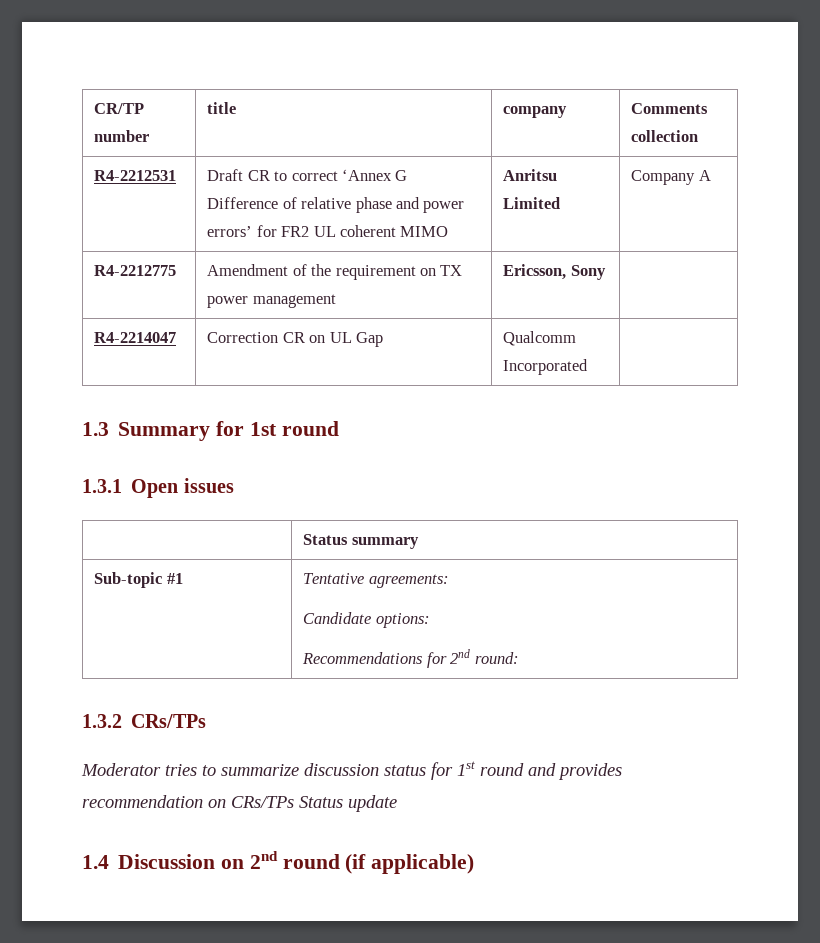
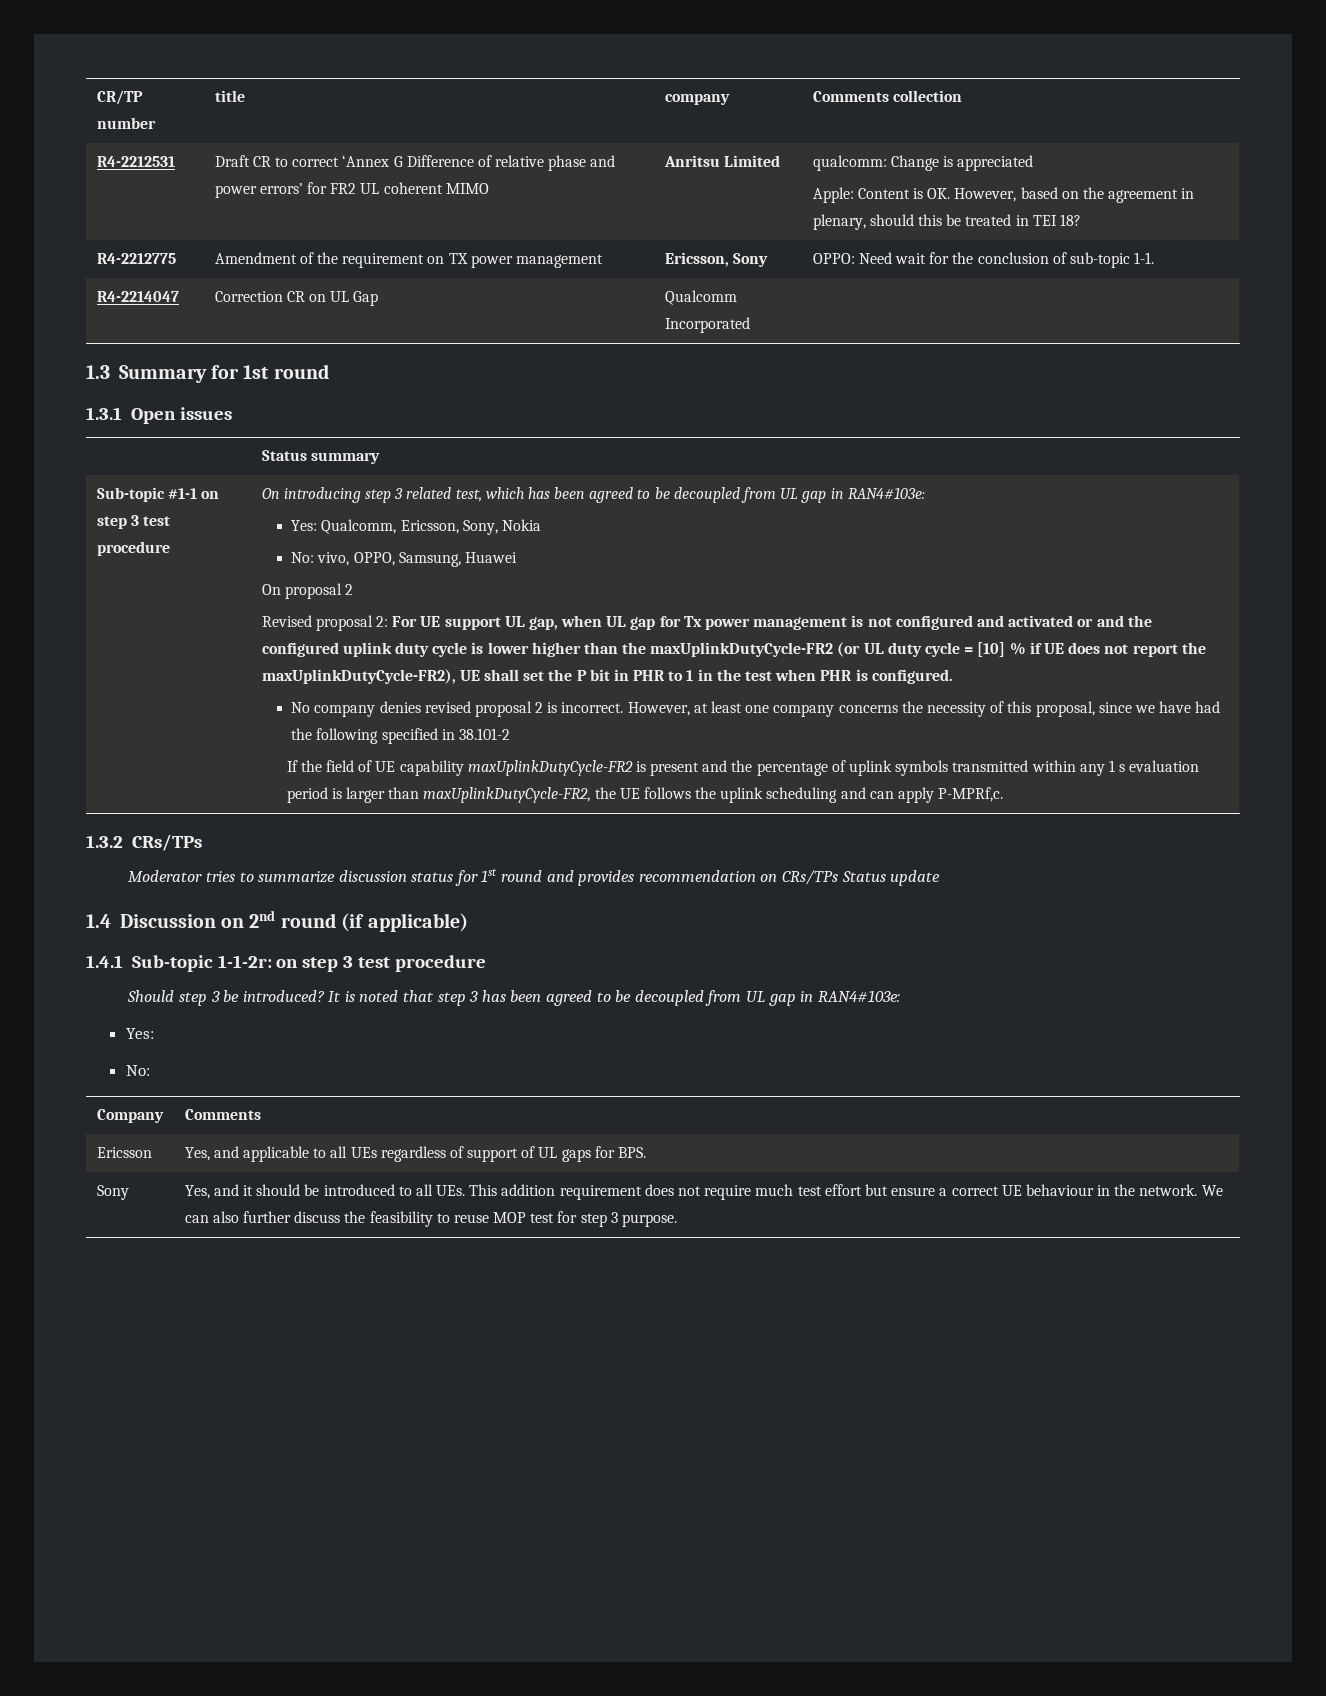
- Company A
+ qualcomm: Change is appreciated
+ Apple: Content is OK. However, based on the agreement in plenary, should this be treated in TEI 18?
- R4-2212775 | Amendment of the requirement on TX power management | Ericsson, Sony |
+ R4-2212775 | Amendment of the requirement on TX power management | Ericsson, Sony | OPPO: Need wait for the conclusion of sub-topic 1-1.
- Sub-topic #1 | Tentative agreements:
- Candidate options:
- Recommendations for 2nd round:
+ Sub-topic #1-1 on step 3 test procedure | On introducing step 3 related test, which has been agreed to be decoupled from UL gap in RAN4#103e:
+ Yes: Qualcomm, Ericsson, Sony, Nokia
+ No: vivo, OPPO, Samsung, Huawei
+ On proposal 2
+ Revised proposal 2: For UE support UL gap, when UL gap for Tx power management is not configured and activated or and the configured uplink duty cycle is lower higher than the maxUplinkDutyCycle-FR2 (or UL duty cycle = [10] % if UE does not report the maxUplinkDutyCycle-FR2), UE shall set the P bit in PHR to 1 in the test when PHR is configured.
+ No company denies revised proposal 2 is incorrect. However, at least one company concerns the necessity of this proposal, since we have had the following specified in 38.101-2
+ If the field of UE capability maxUplinkDutyCycle-FR2 is present and the percentage of uplink symbols transmitted within any 1 s evaluation period is larger than maxUplinkDutyCycle-FR2, the UE follows the uplink scheduling and can apply P-MPRf,c.
+ 1.4.1 Sub-topic 1-1-2r: on step 3 test procedure
+ Should step 3 be introduced? It is noted that step 3 has been agreed to be decoupled from UL gap in RAN4#103e:
+ Yes:
+ No:
+ Company | Comments
+ Ericsson | Yes, and applicable to all UEs regardless of support of UL gaps for BPS.
+ Sony | Yes, and it should be introduced to all UEs. This addition requirement does not require much test effort but ensure a correct UE behaviour in the network. We can also further discuss the feasibility to reuse MOP test for step 3 purpose.

